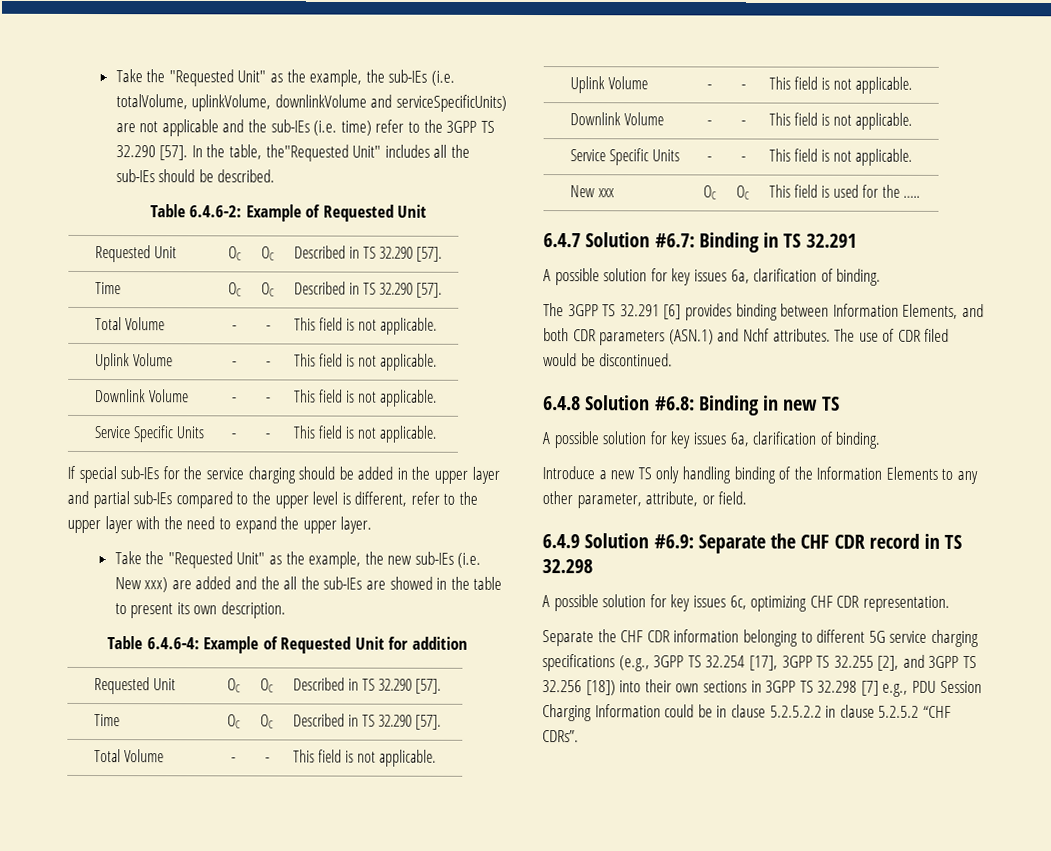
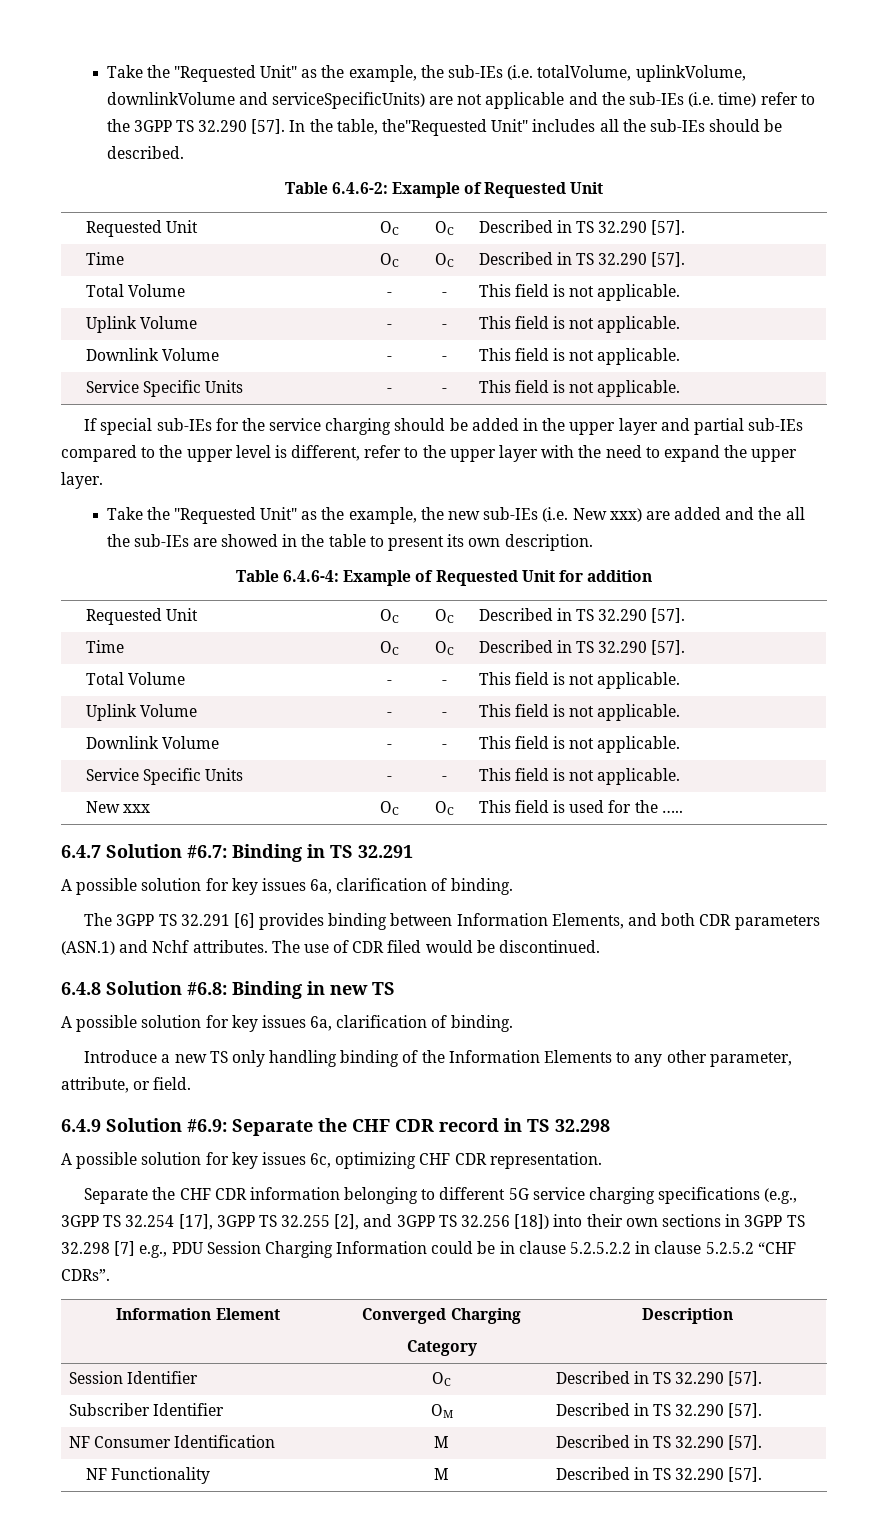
+ Information Element | Converged Charging
+ Category | Description
+ Session Identifier | OC | Described in TS 32.290 [57].
+ Subscriber Identifier | OM | Described in TS 32.290 [57].
+ NF Consumer Identification | M | Described in TS 32.290 [57].
+ NF Functionality | M | Described in TS 32.290 [57].

